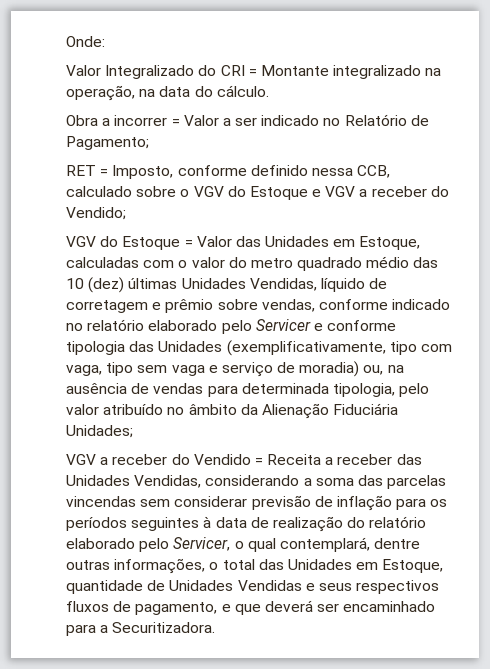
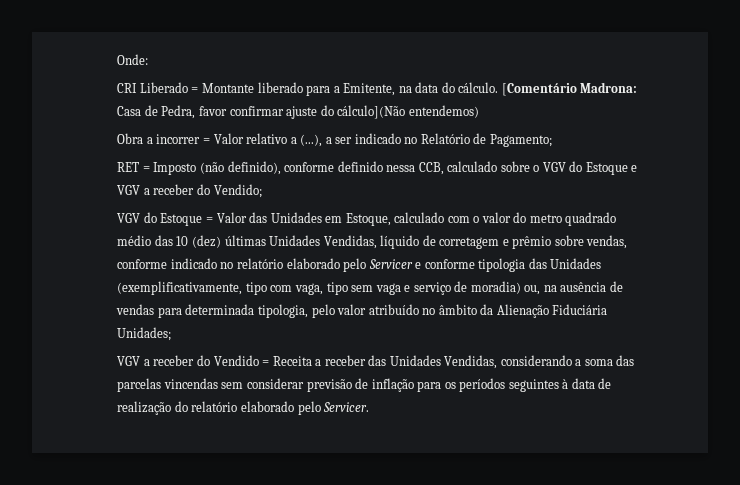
- Valor Integralizado do CRI = Montante integralizado na operação, na data do cálculo.
+ CRI Liberado = Montante liberado para a Emitente, na data do cálculo. [Comentário Madrona: Casa de Pedra, favor confirmar ajuste do cálculo](Não entendemos)
- Obra a incorrer = Valor a ser indicado no Relatório de Pagamento;
+ Obra a incorrer = Valor relativo a (...), a ser indicado no Relatório de Pagamento;
- RET = Imposto, conforme definido nessa CCB, calculado sobre o VGV do Estoque e VGV a receber do Vendido;
+ RET = Imposto (não definido), conforme definido nessa CCB, calculado sobre o VGV do Estoque e VGV a receber do Vendido;
- VGV do Estoque = Valor das Unidades em Estoque, calculadas com o valor do metro quadrado médio das 10 (dez) últimas Unidades Vendidas, líquido de corretagem e prêmio sobre vendas, conforme indicado no relatório elaborado pelo Servicer e conforme tipologia das Unidades (exemplificativamente, tipo com vaga, tipo sem vaga e serviço de moradia) ou, na ausência de vendas para determinada tipologia, pelo valor atribuído no âmbito da Alienação Fiduciária Unidades;
+ VGV do Estoque = Valor das Unidades em Estoque, calculado com o valor do metro quadrado médio das 10 (dez) últimas Unidades Vendidas, líquido de corretagem e prêmio sobre vendas, conforme indicado no relatório elaborado pelo Servicer e conforme tipologia das Unidades (exemplificativamente, tipo com vaga, tipo sem vaga e serviço de moradia) ou, na ausência de vendas para determinada tipologia, pelo valor atribuído no âmbito da Alienação Fiduciária Unidades;
- VGV a receber do Vendido = Receita a receber das Unidades Vendidas, considerando a soma das parcelas vincendas sem considerar previsão de inflação para os períodos seguintes à data de realização do relatório elaborado pelo Servicer, o qual contemplará, dentre outras informações, o total das Unidades em Estoque, quantidade de Unidades Vendidas e seus respectivos fluxos de pagamento, e que deverá ser encaminhado para a Securitizadora.
+ VGV a receber do Vendido = Receita a receber das Unidades Vendidas, considerando a soma das parcelas vincendas sem considerar previsão de inflação para os períodos seguintes à data de realização do relatório elaborado pelo Servicer.

